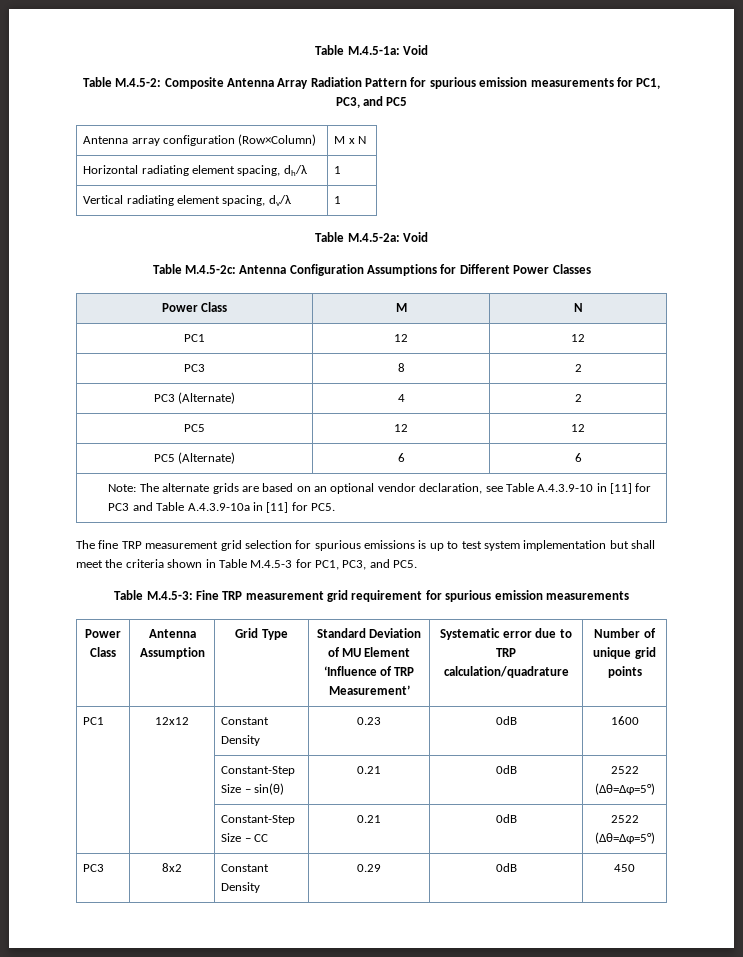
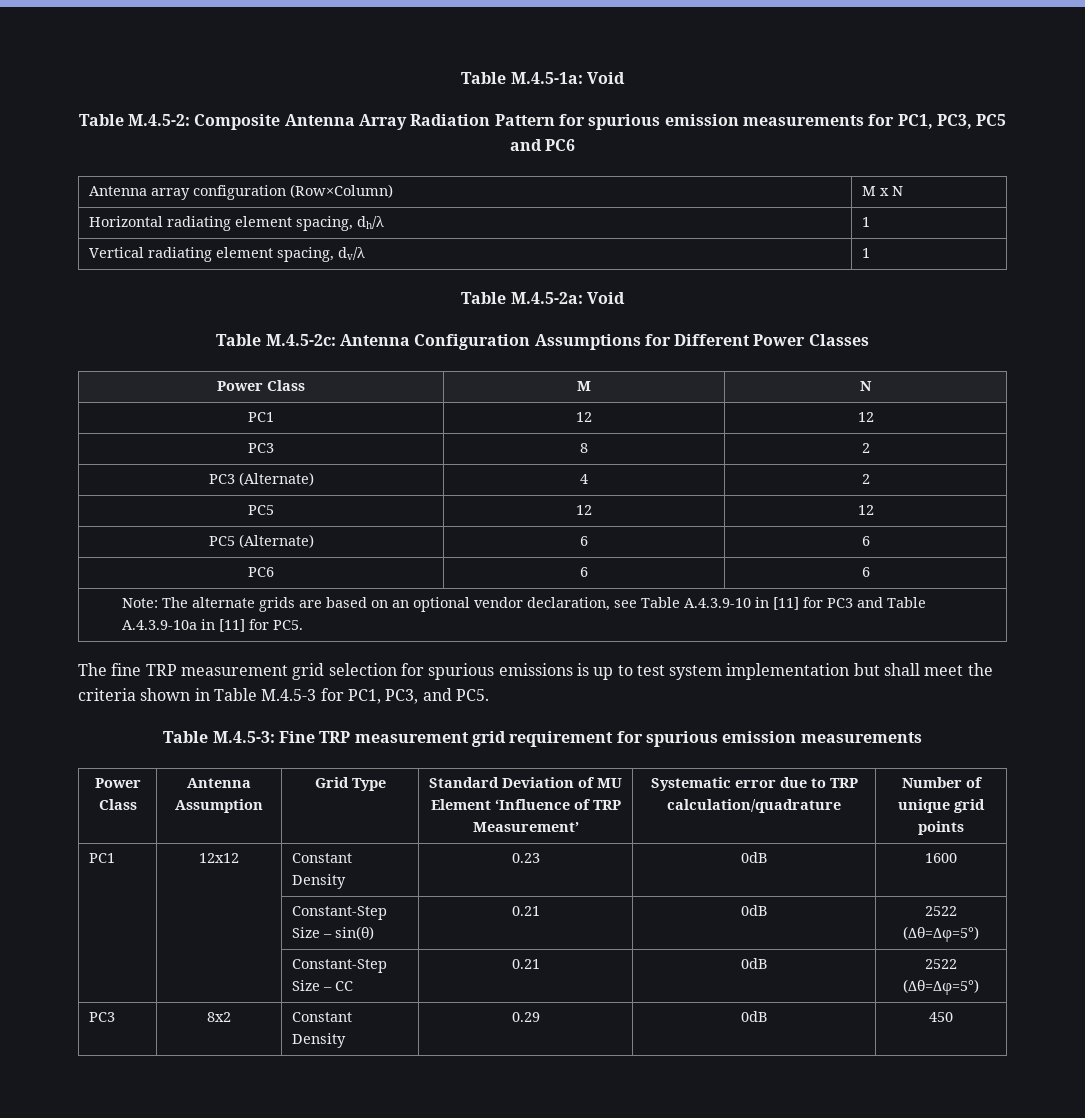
- Table M.4.5-2: Composite Antenna Array Radiation Pattern for spurious emission measurements for PC1, PC3, and PC5
+ Table M.4.5-2: Composite Antenna Array Radiation Pattern for spurious emission measurements for PC1, PC3, PC5 and PC6
+ PC6 | 6 | 6

